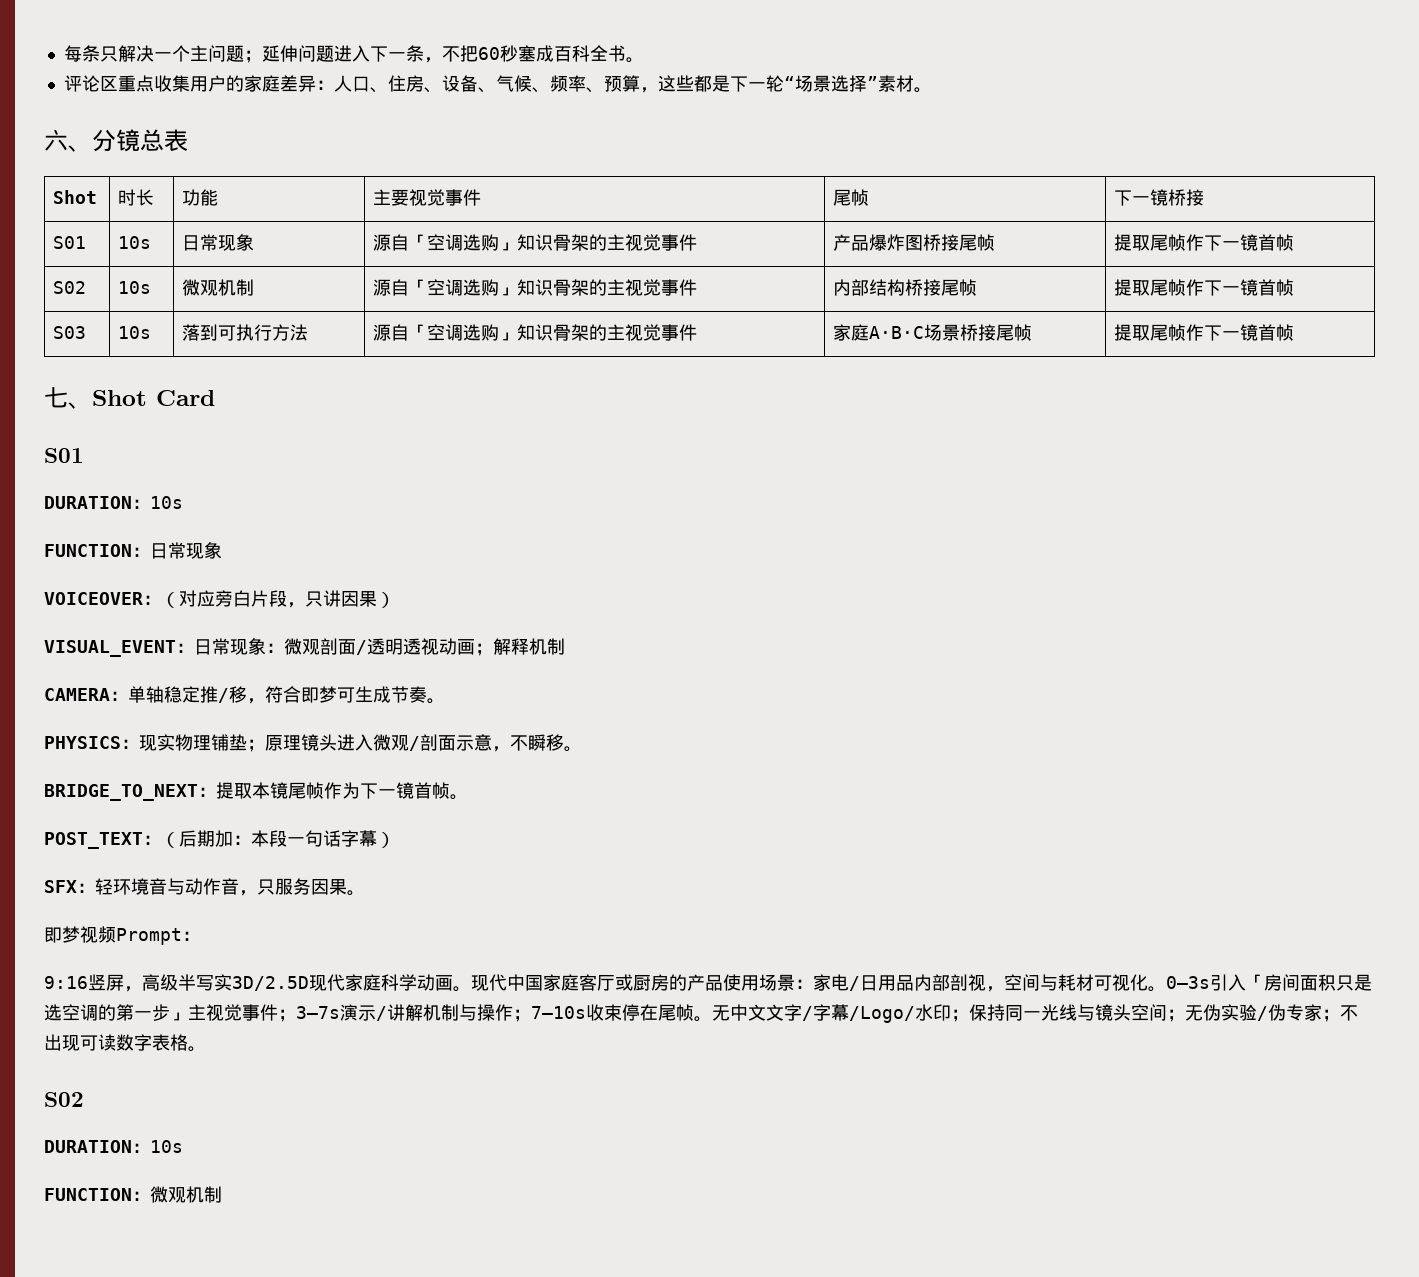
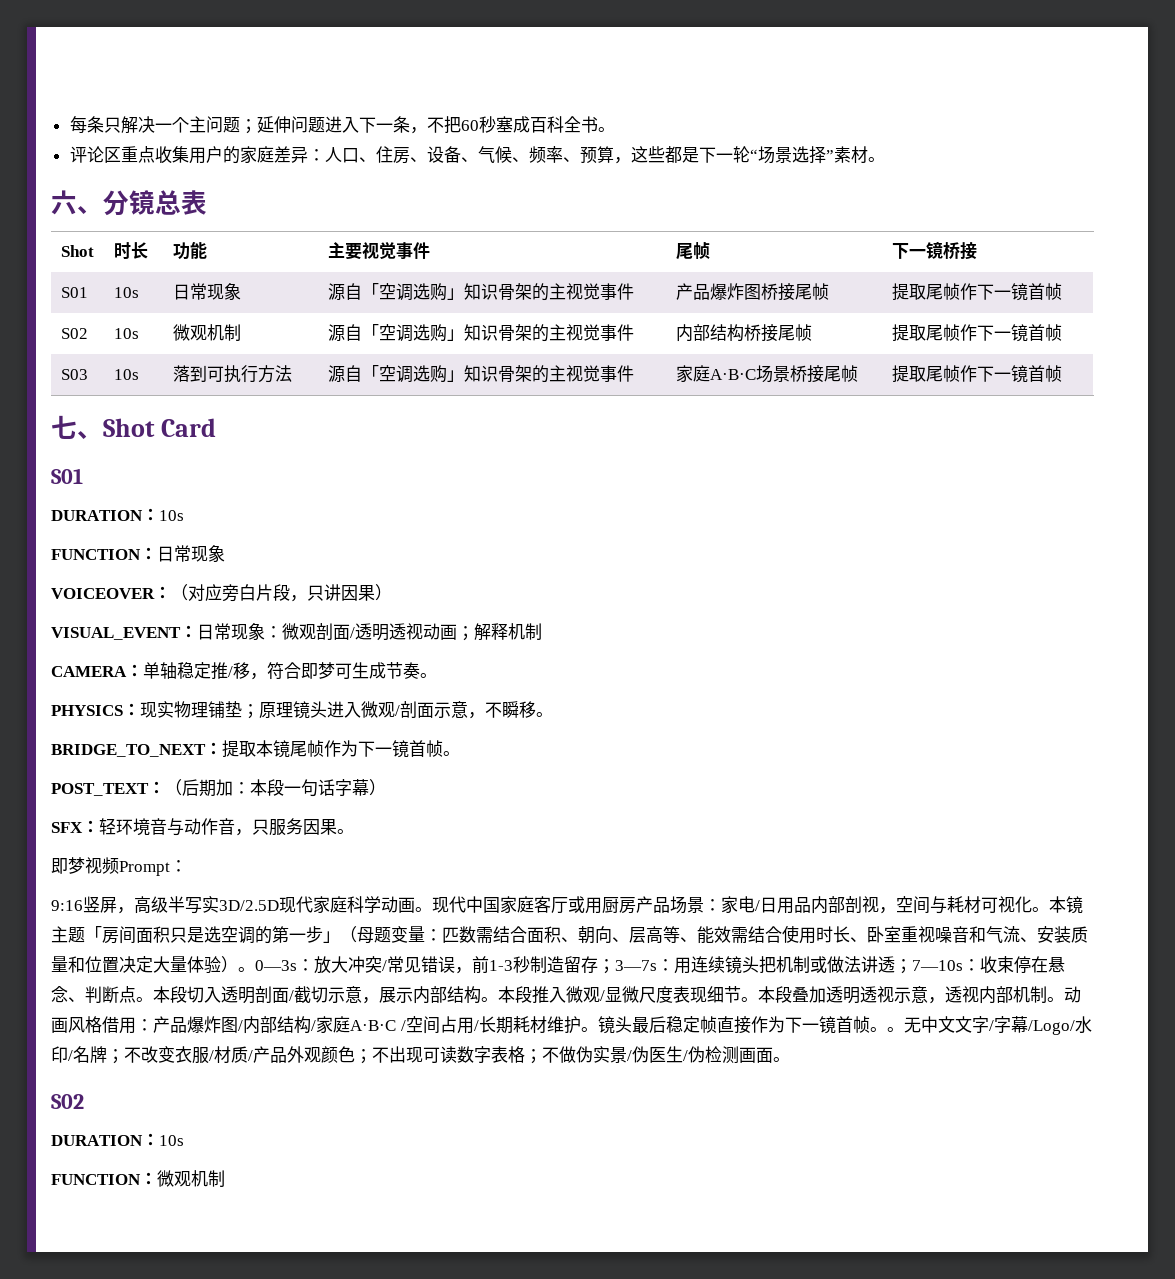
- 现代中国家庭客厅或厨房的产品使用场景：家电/日用品内部剖视，空间与耗材可视化。
+ 现代中国家庭客厅或用厨房产品场景：家电/日用品内部剖视，空间与耗材可视化。
- 0—3s引入「房间面积只是选空调的第一步」主视觉事件；3—7s演示/讲解机制与操作；7—10s收束停在尾帧。
+ 本镜主题「房间面积只是选空调的第一步」（母题变量：匹数需结合面积、朝向、层高等、能效需结合使用时长、卧室重视噪音和气流、安装质量和位置决定大量体验）。0—3s：放大冲突/常见错误，前1-3秒制造留存；3—7s：用连续镜头把机制或做法讲透；7—10s：收束停在悬念、判断点。本段切入透明剖面/截切示意，展示内部结构。本段推入微观/显微尺度表现细节。本段叠加透明透视示意，透视内部机制。动画风格借用：产品爆炸图/内部结构/家庭A·B·C /空间占用/长期耗材维护。镜头最后稳定帧直接作为下一镜首帧。。
- 无中文文字/字幕/Logo/水印；保持同一光线与镜头空间；无伪实验/伪专家；不出现可读数字表格。
+ 无中文文字/字幕/Logo/水印/名牌；不改变衣服/材质/产品外观颜色；不出现可读数字表格；不做伪实景/伪医生/伪检测画面。

